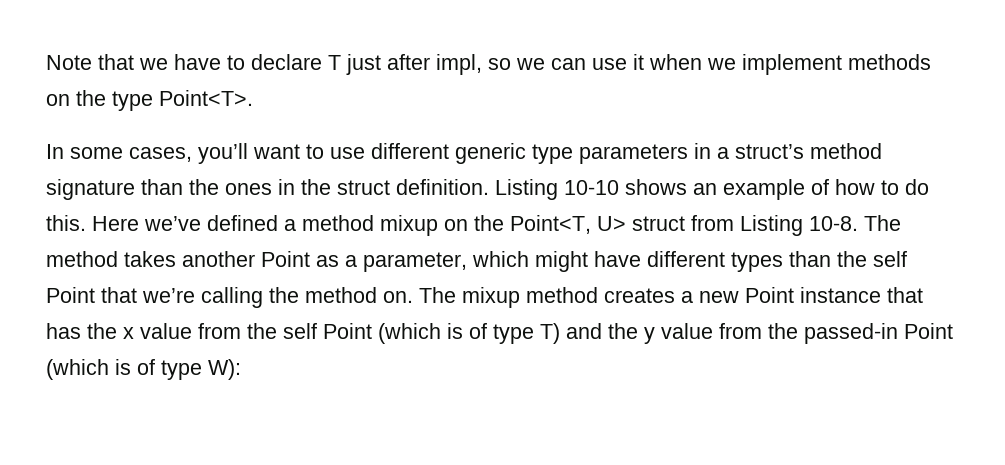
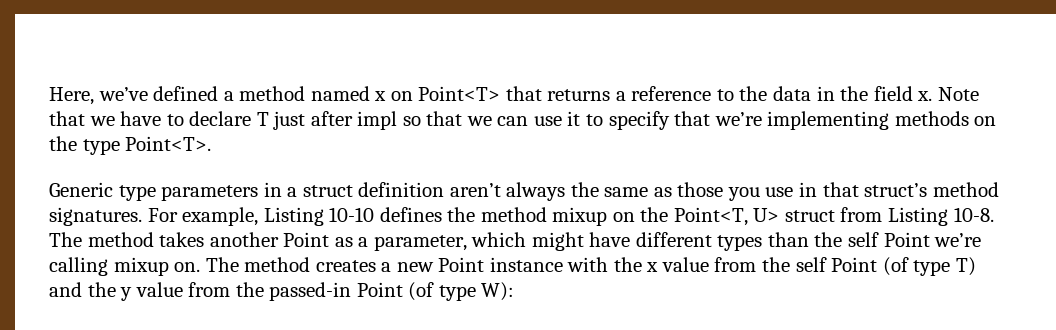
+ Here, we’ve defined a method named x on Point<T> that returns a reference to the data in the field x.
- Note that we have to declare T just after impl, so we can use it when we implement methods on the type Point<T>.
+ Note that we have to declare T just after impl so that we can use it to specify that we’re implementing methods on the type Point<T>.
- In some cases, you’ll want to use different generic type parameters in a struct’s method signature than the ones in the struct definition. Listing 10-10 shows an example of how to do this. Here we’ve defined a method mixup on the Point<T, U> struct from Listing 10-8.
+ Generic type parameters in a struct definition aren’t always the same as those you use in that struct’s method signatures. For example, Listing 10-10 defines the method mixup on the Point<T, U> struct from Listing 10-8.
- The method takes another Point as a parameter, which might have different types than the self Point that we’re calling the method on.
+ The method takes another Point as a parameter, which might have different types than the self Point we’re calling mixup on.
- The mixup method creates a new Point instance that has the x value from the self Point (which is of type T) and the y value from the passed-in Point (which is of type W):
+ The method creates a new Point instance with the x value from the self Point (of type T) and the y value from the passed-in Point (of type W):

